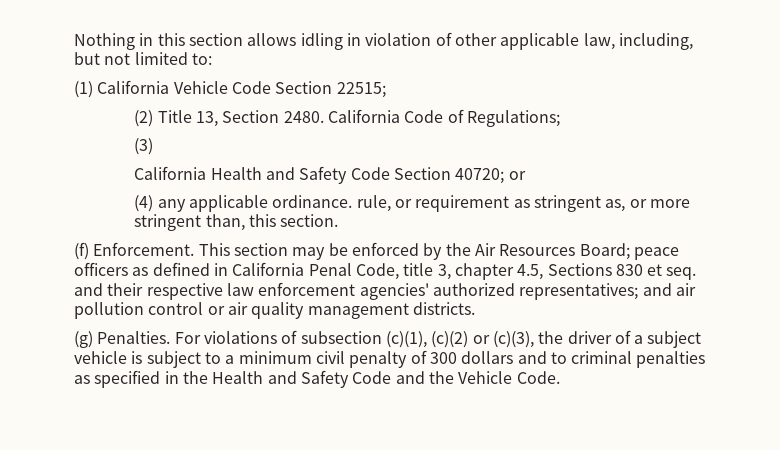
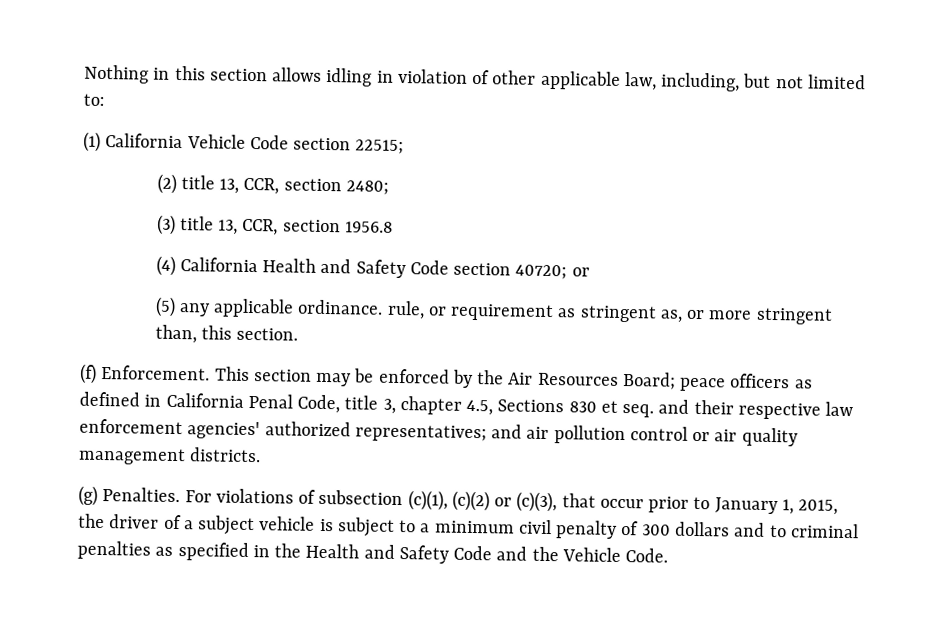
- (1) California Vehicle Code Section 22515;
+ (1) California Vehicle Code section 22515;
- (2) Title 13, Section 2480. California Code of Regulations;
- (3)
- California Health and Safety Code Section 40720; or
+ (2) title 13, CCR, section 2480;
+ (3) title 13, CCR, section 1956.8
+ (4) California Health and Safety Code section 40720; or
- (4) any applicable ordinance. rule, or requirement as stringent as, or more stringent than, this section.
+ (5) any applicable ordinance. rule, or requirement as stringent as, or more stringent than, this section.
- For violations of subsection (c)(1), (c)(2) or (c)(3), the driver of a subject vehicle is subject to a minimum civil penalty of 300 dollars and to criminal penalties as specified in the Health and Safety Code and the Vehicle Code.
+ For violations of subsection (c)(1), (c)(2) or (c)(3), that occur prior to January 1, 2015, the driver of a subject vehicle is subject to a minimum civil penalty of 300 dollars and to criminal penalties as specified in the Health and Safety Code and the Vehicle Code.

